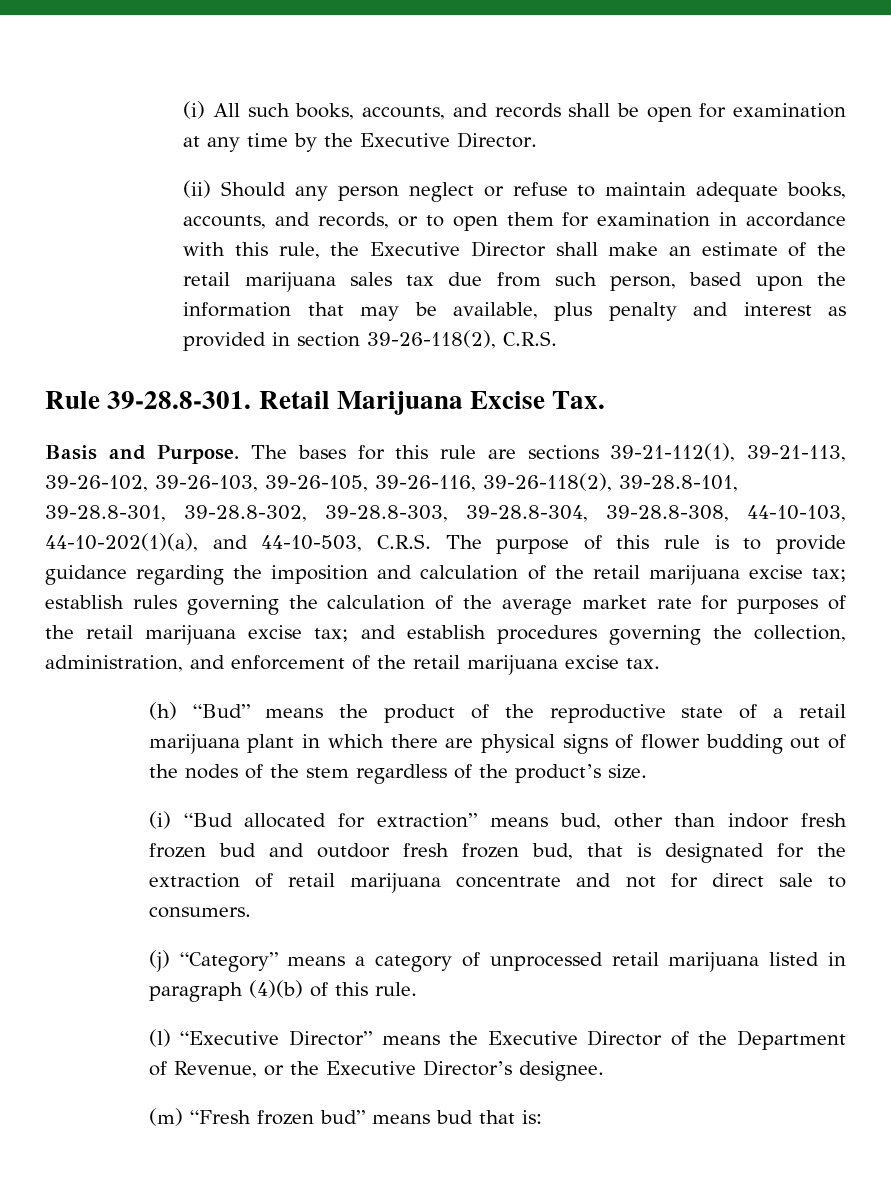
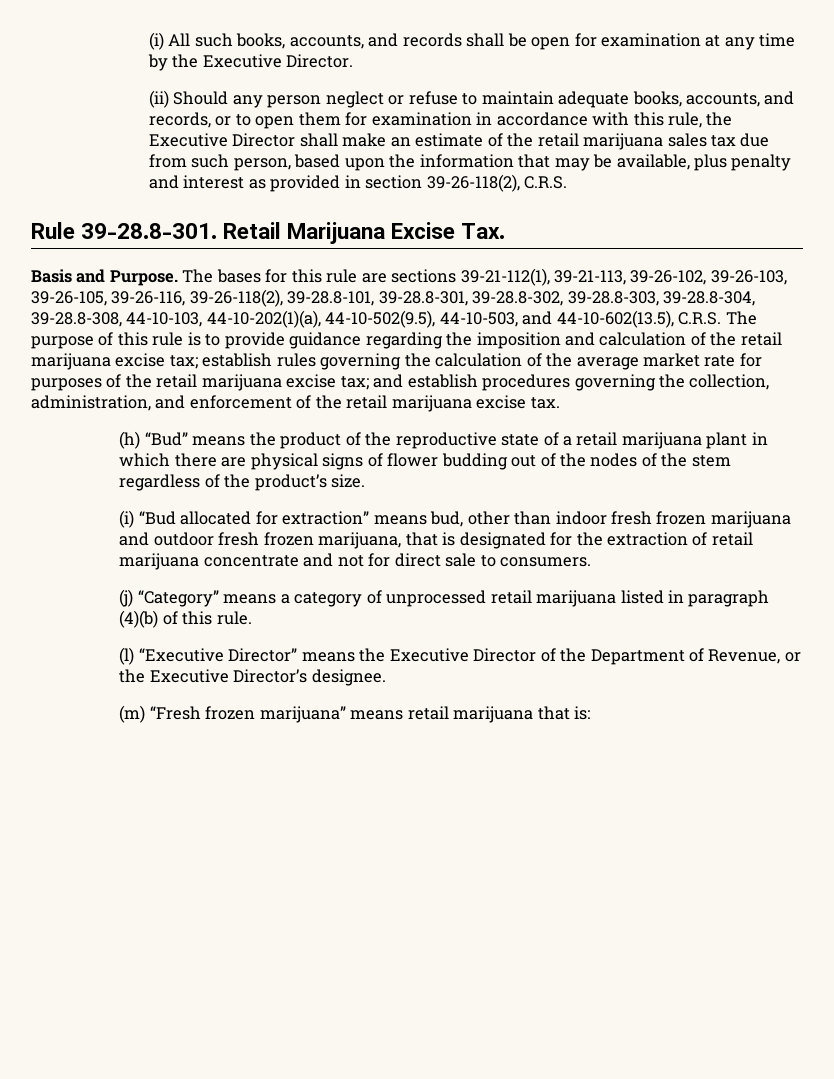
- The bases for this rule are sections 39-21-112(1), 39-21-113, 39-26-102, 39-26-103, 39-26-105, 39-26-116, 39-26-118(2), 39-28.8-101, 39-28.8-301, 39-28.8-302, 39-28.8-303, 39-28.8-304, 39-28.8-308, 44-10-103, 44-10-202(1)(a), and 44-10-503, C.R.S. The purpose of this rule is to provide guidance regarding the imposition and calculation of the retail marijuana excise tax;
+ The bases for this rule are sections 39-21-112(1), 39-21-113, 39-26-102, 39-26-103, 39-26-105, 39-26-116, 39-26-118(2), 39-28.8-101, 39-28.8-301, 39-28.8-302, 39-28.8-303, 39-28.8-304, 39-28.8-308, 44-10-103, 44-10-202(1)(a), 44-10-502(9.5), 44-10-503, and 44-10-602(13.5), C.R.S. The purpose of this rule is to provide guidance regarding the imposition and calculation of the retail marijuana excise tax;
- (i) “Bud allocated for extraction” means bud, other than indoor fresh frozen bud and outdoor fresh frozen bud, that is designated for the extraction of retail marijuana concentrate and not for direct sale to consumers.
+ (i) “Bud allocated for extraction” means bud, other than indoor fresh frozen marijuana and outdoor fresh frozen marijuana, that is designated for the extraction of retail marijuana concentrate and not for direct sale to consumers.
- (m) “Fresh frozen bud” means bud that is:
+ (m) “Fresh frozen marijuana” means retail marijuana that is:

